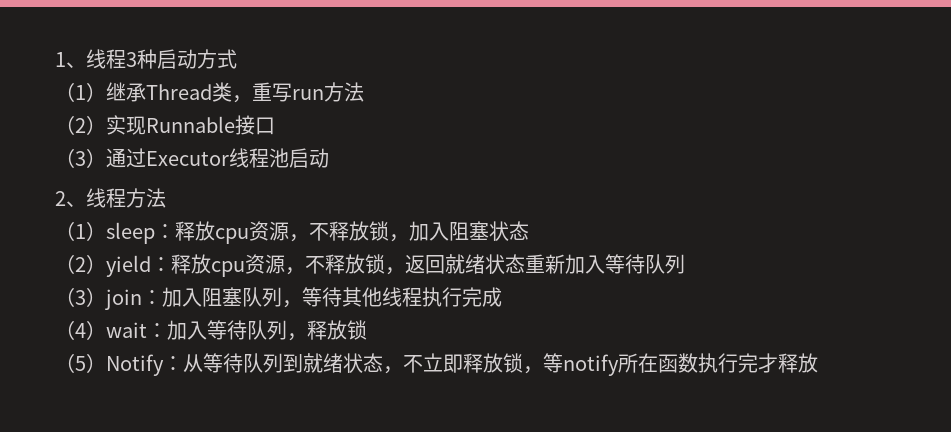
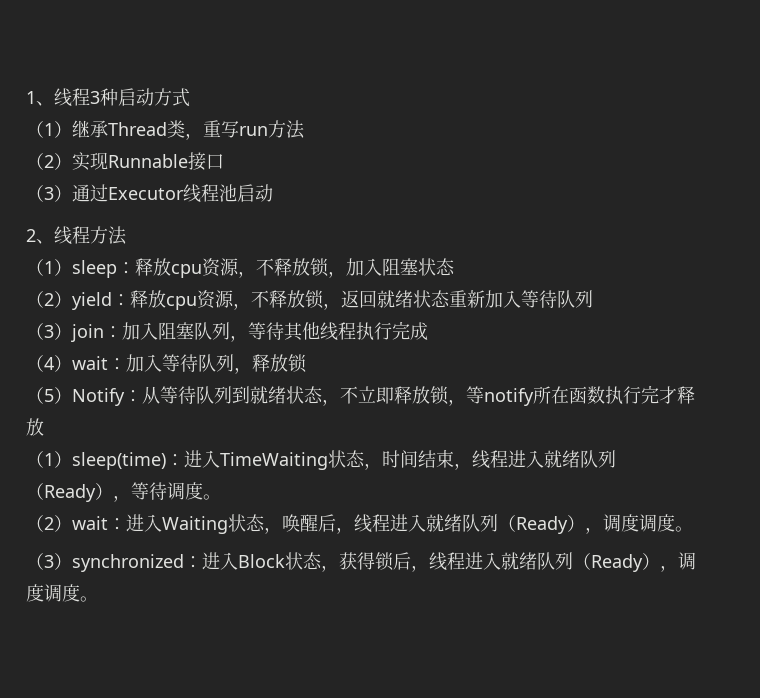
+ （1）sleep(time)：进入TimeWaiting状态，时间结束，线程进入就绪队列（Ready），等待调度。
+ （2）wait：进入Waiting状态，唤醒后，线程进入就绪队列（Ready），调度调度。
+ （3）synchronized：进入Block状态，获得锁后，线程进入就绪队列（Ready），调度调度。

